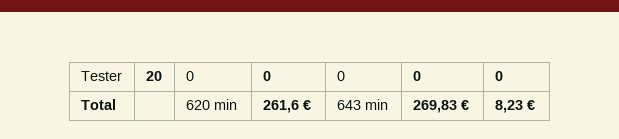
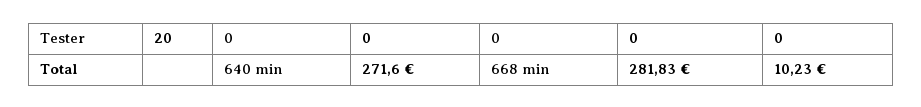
- Total | | 620 min | 261,6 € | 643 min | 269,83 € | 8,23 €
+ Total | | 640 min | 271,6 € | 668 min | 281,83 € | 10,23 €

